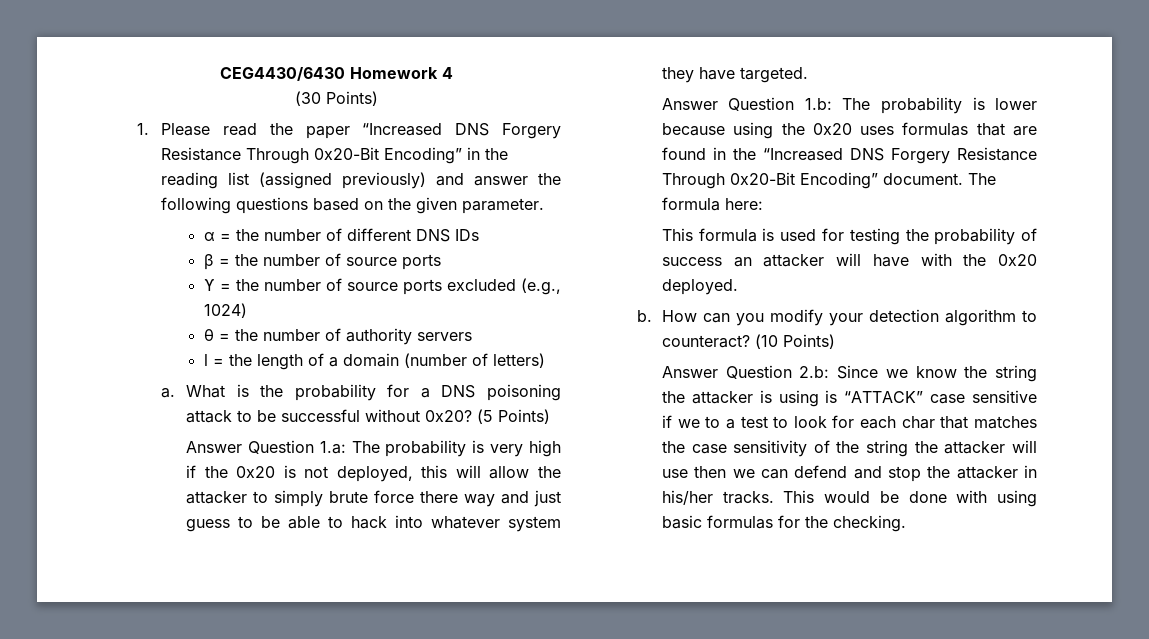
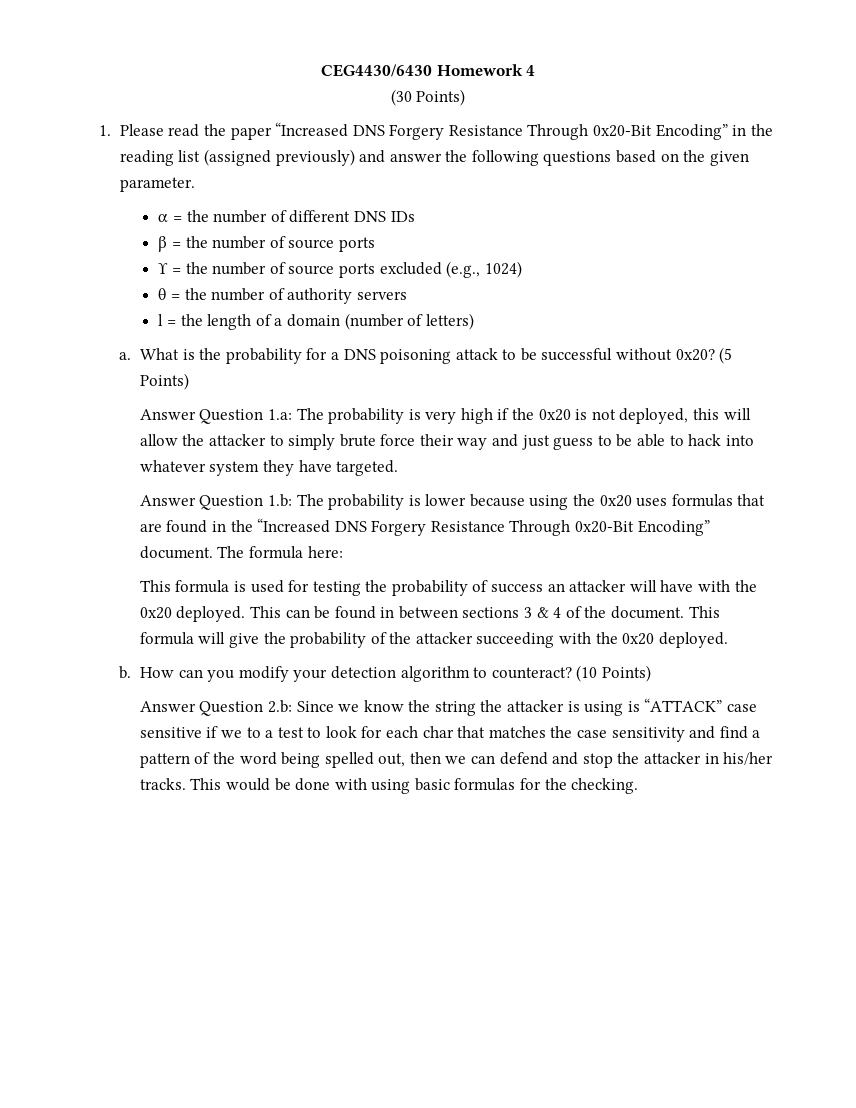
- Answer Question 1.a: The probability is very high if the 0x20 is not deployed, this will allow the attacker to simply brute force there way and just guess to be able to hack into whatever system they have targeted.
+ Answer Question 1.a: The probability is very high if the 0x20 is not deployed, this will allow the attacker to simply brute force their way and just guess to be able to hack into whatever system they have targeted.
+ This can be found in between sections 3 & 4 of the document. This formula will give the probability of the attacker succeeding with the 0x20 deployed.
- Answer Question 2.b: Since we know the string the attacker is using is “ATTACK” case sensitive if we to a test to look for each char that matches the case sensitivity of the string the attacker will use then we can defend and stop the attacker in his/her tracks.
+ Answer Question 2.b: Since we know the string the attacker is using is “ATTACK” case sensitive if we to a test to look for each char that matches the case sensitivity and find a pattern of the word being spelled out, then we can defend and stop the attacker in his/her tracks.

